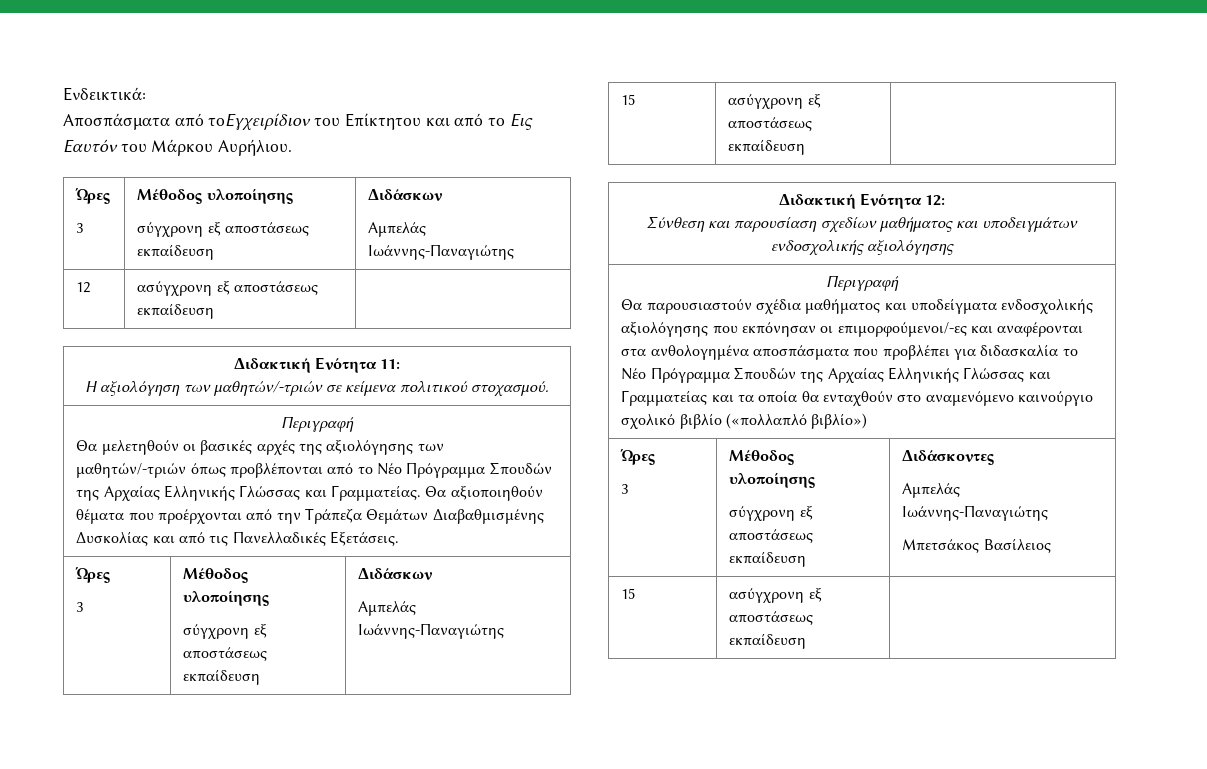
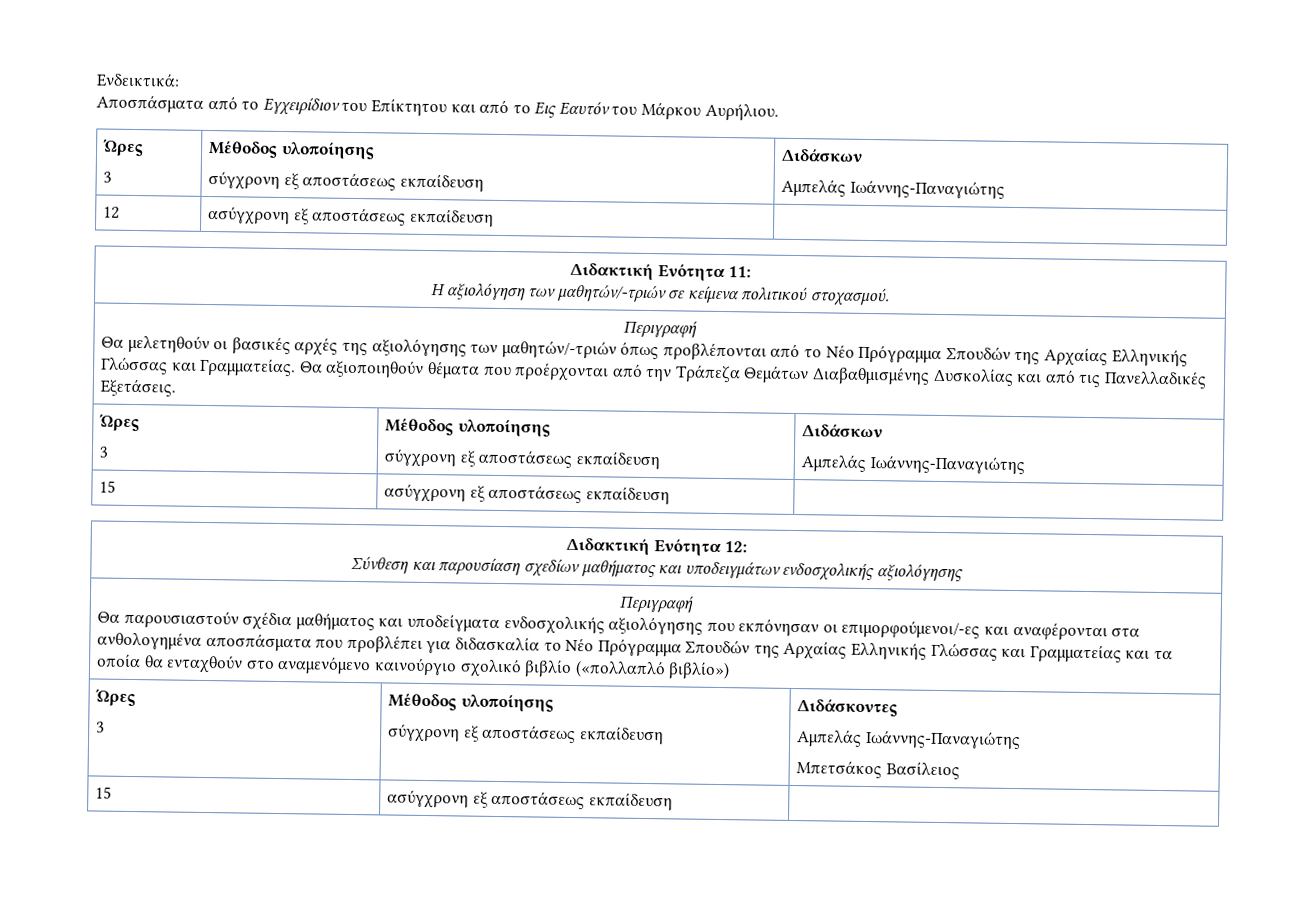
- Αποσπάσματα από τοΕγχειρίδιον του Επίκτητου και από το Εις Εαυτόν του Μάρκου Αυρήλιου.
+ Αποσπάσματα από το Εγχειρίδιον του Επίκτητου και από το Εις Εαυτόν του Μάρκου Αυρήλιου.

